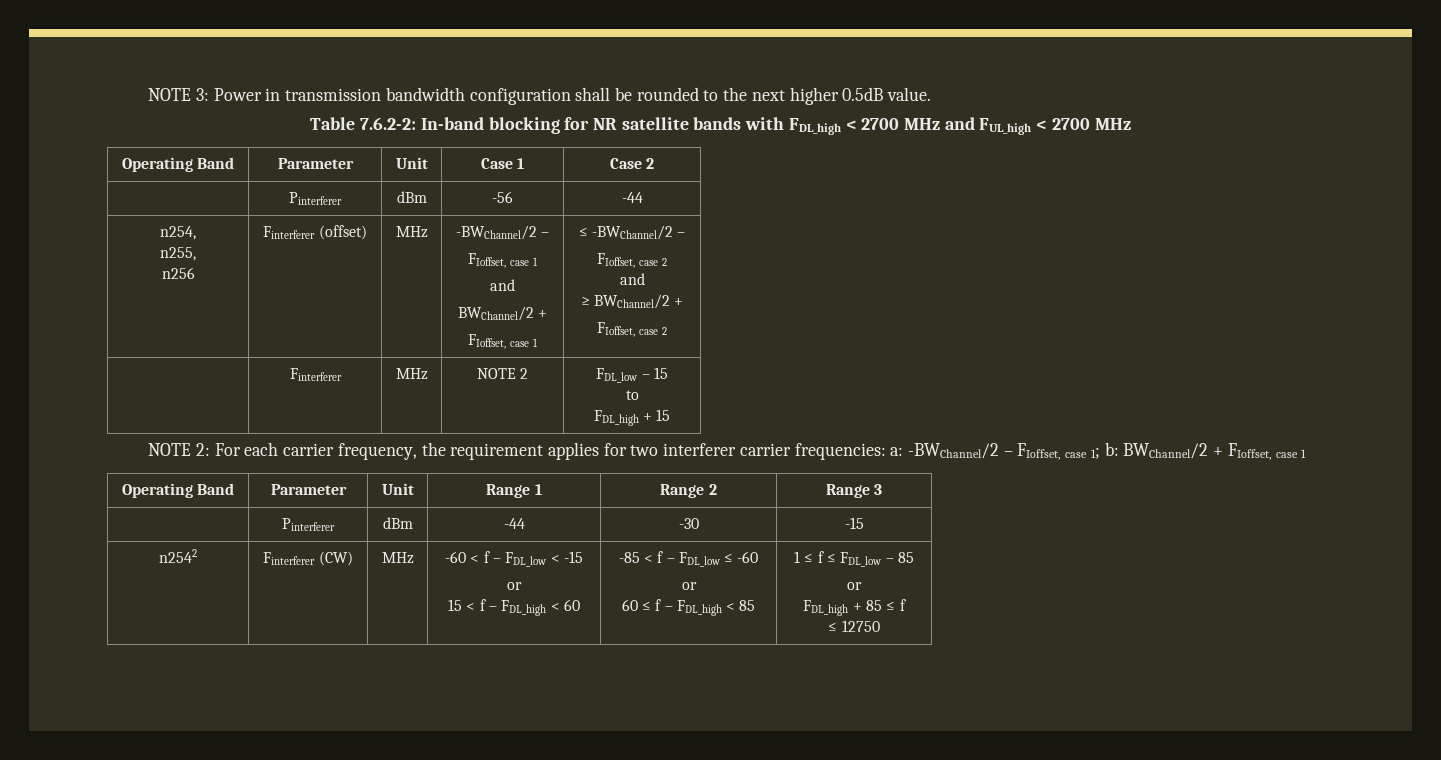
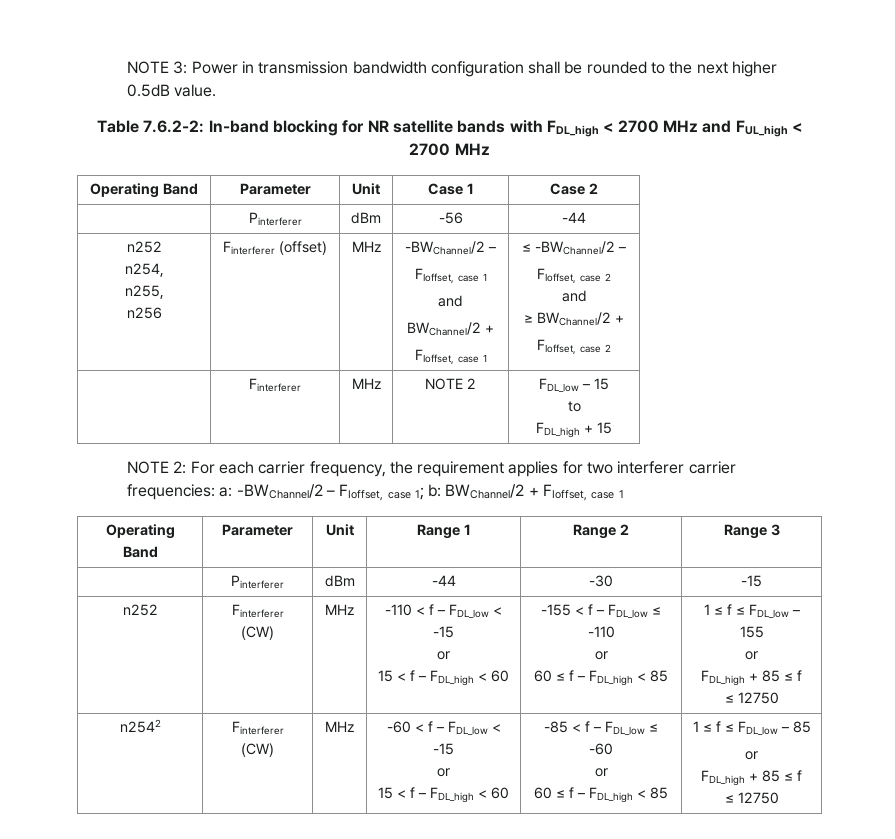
  | Pinterferer | dBm | -56 | -44
+ n252
+ n252 | Finterferer (CW) | MHz | -110 < f – FDL_low < -15
+ or
+ 15 < f – FDL_high < 60 | -155 < f – FDL_low ≤ -110
+ or
+ 60 ≤ f – FDL_high < 85 | 1 ≤ f ≤ FDL_low – 155
+ or
+ FDL_high + 85 ≤ f
+ ≤ 12750

